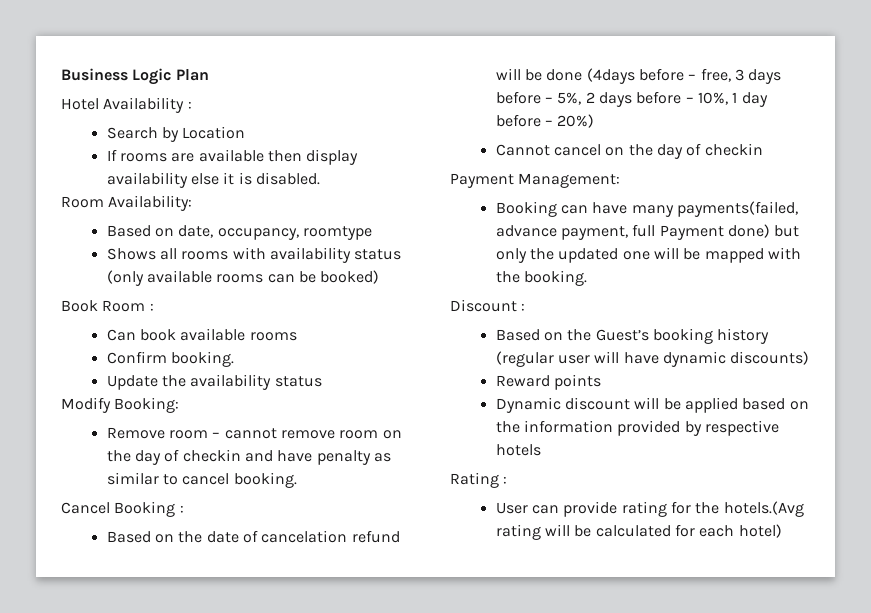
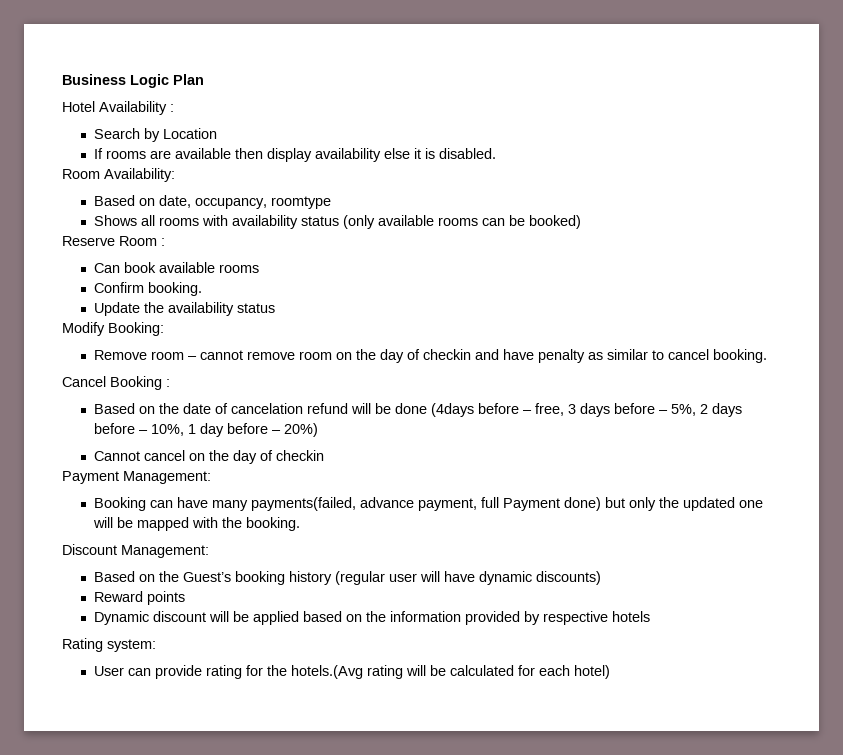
- Book Room :
+ Reserve Room :
- Discount :
+ Discount Management:
- Rating :
+ Rating system:

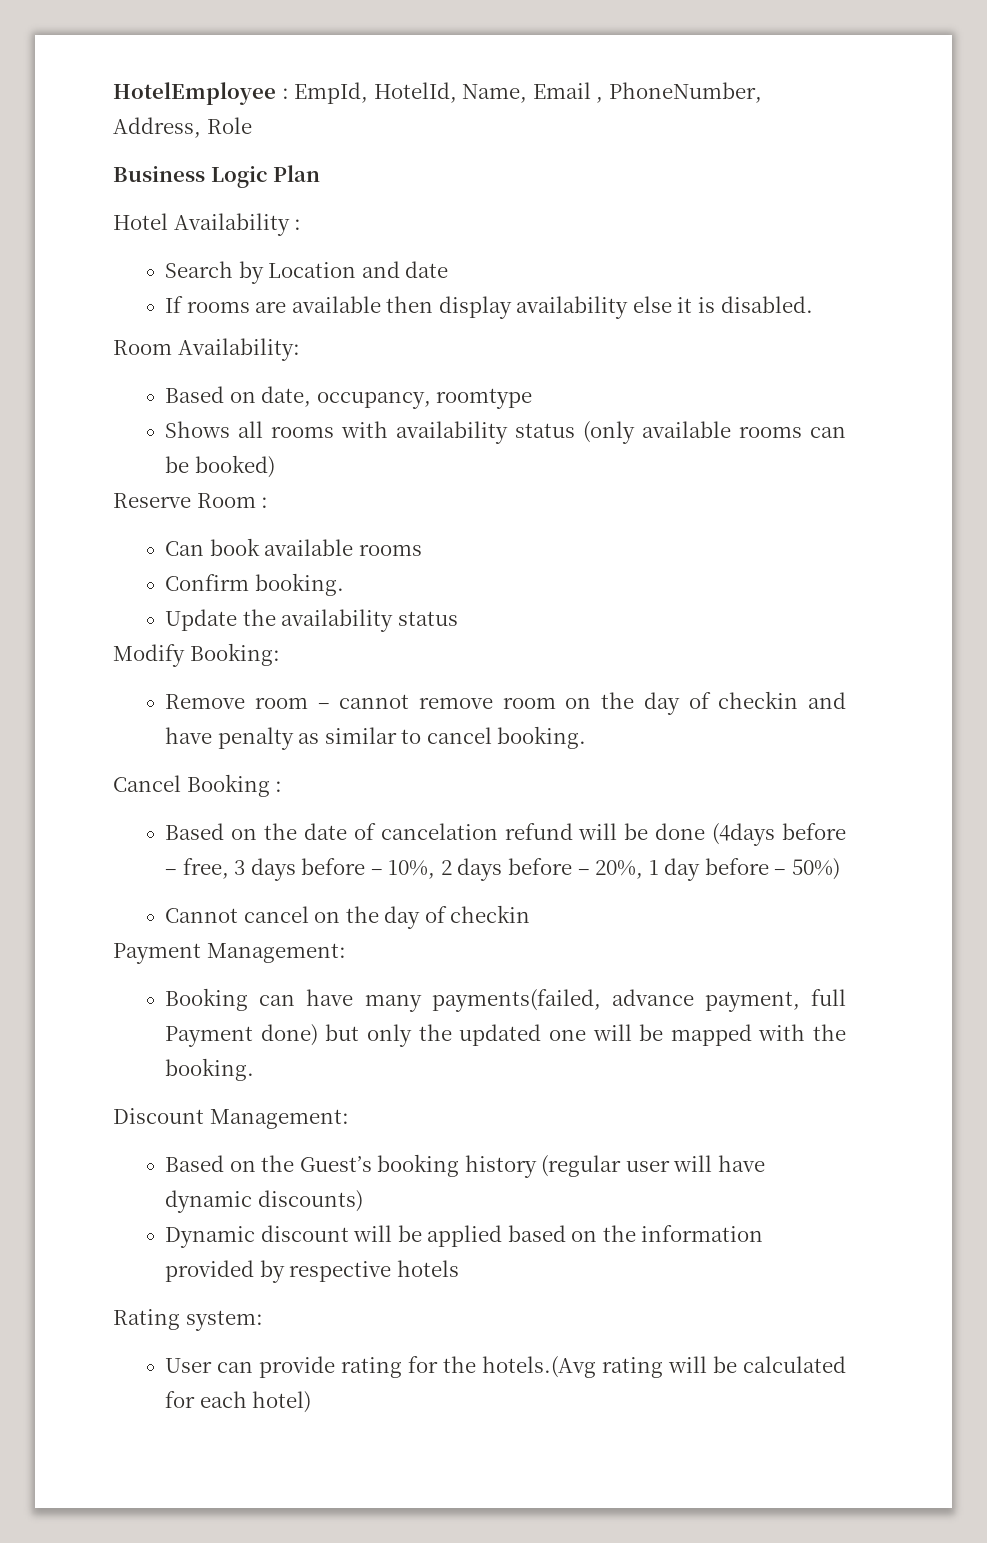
+ HotelEmployee : EmpId, HotelId, Name, Email , PhoneNumber, Address, Role
- Search by Location
+ Search by Location and date
- Based on the date of cancelation refund will be done (4days before – free, 3 days before – 5%, 2 days before – 10%, 1 day before – 20%)
+ Based on the date of cancelation refund will be done (4days before – free, 3 days before – 10%, 2 days before – 20%, 1 day before – 50%)
- Reward points

